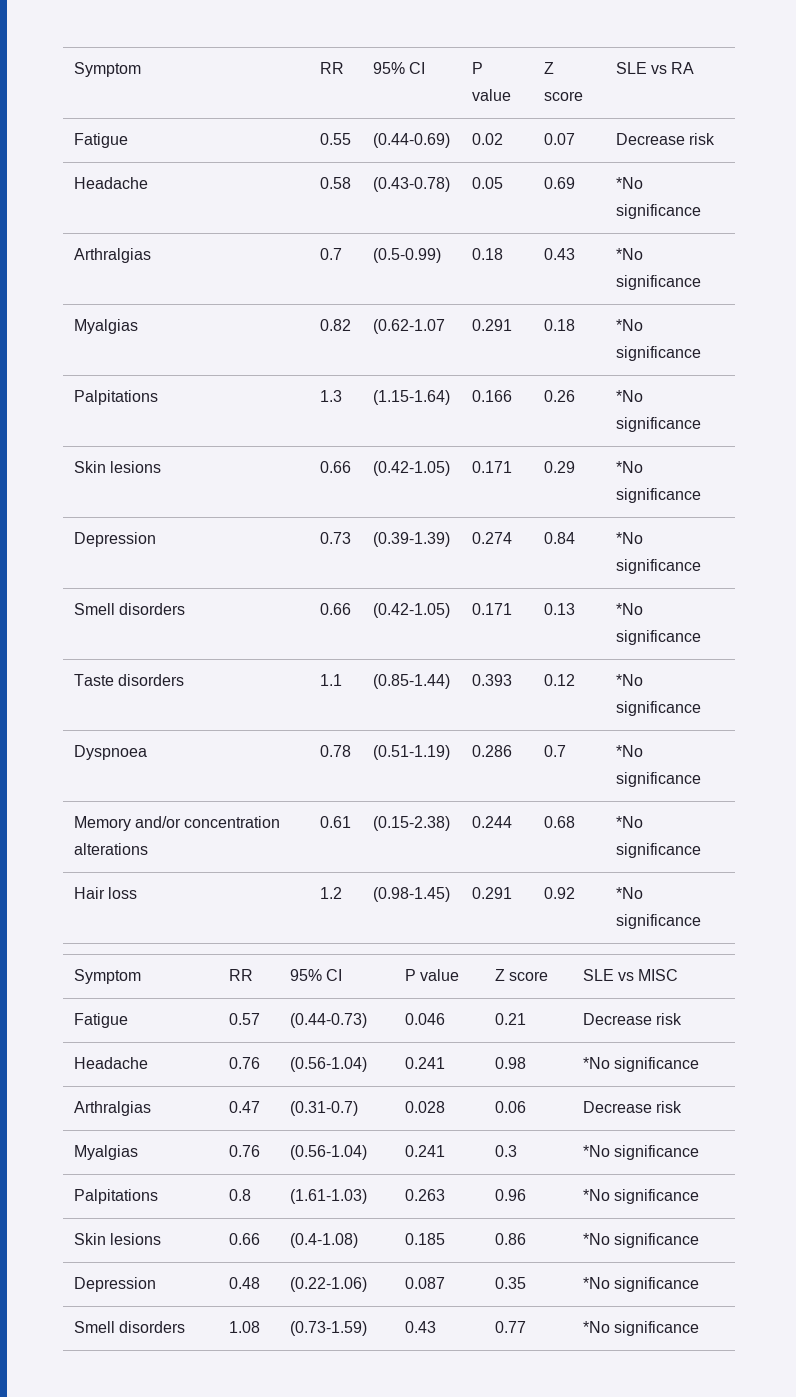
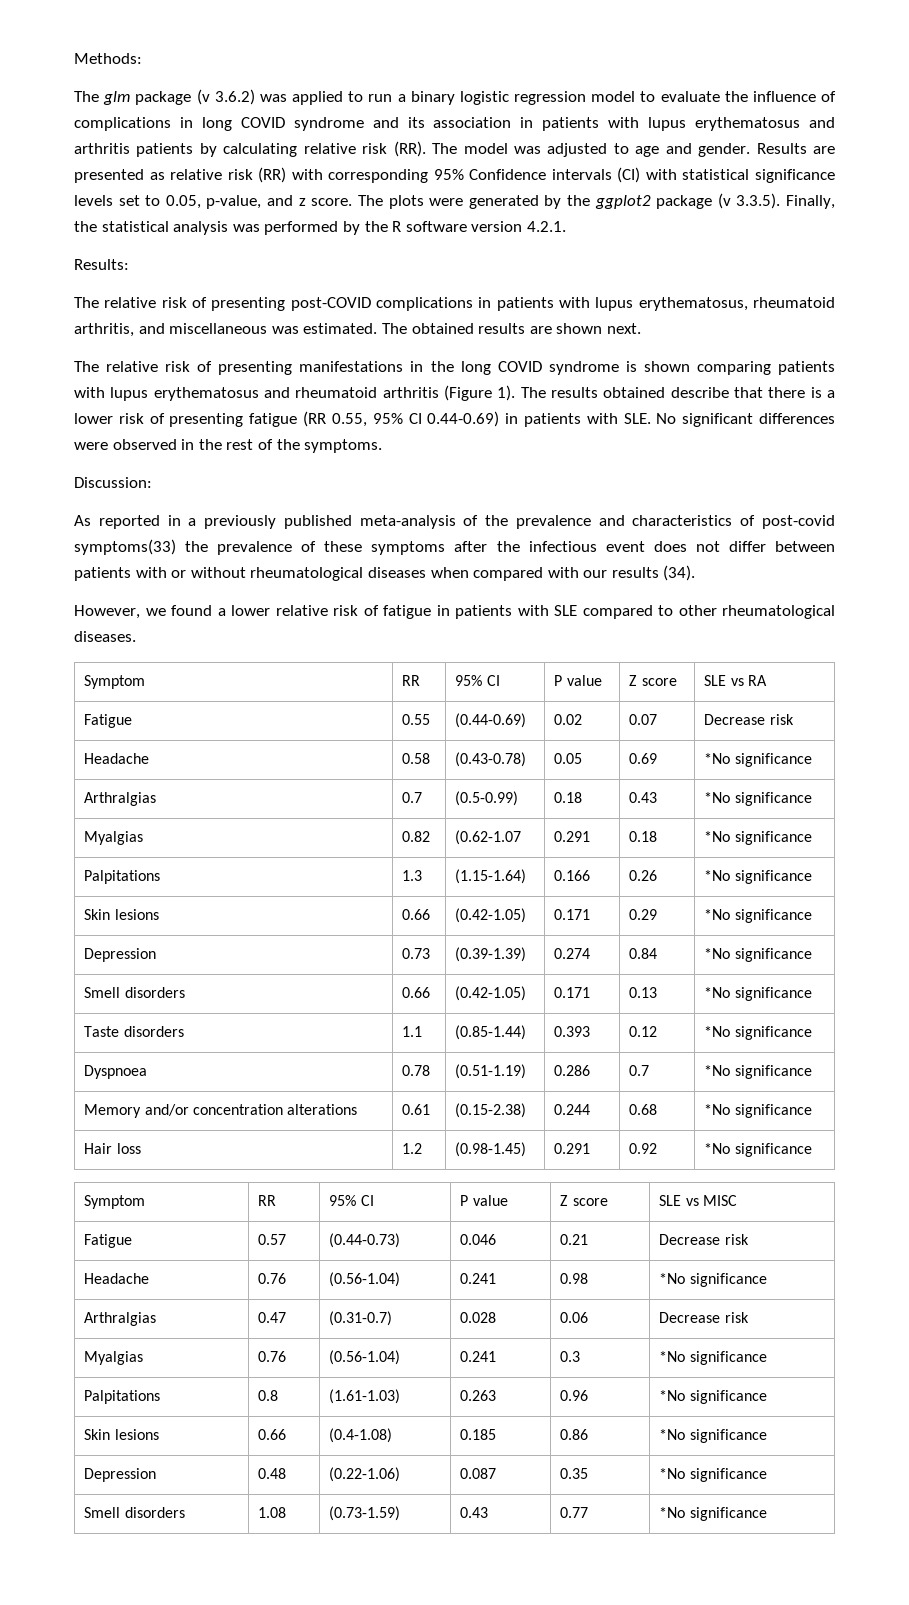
+ Methods:
+ The glm package (v 3.6.2) was applied to run a binary logistic regression model to evaluate the influence of complications in long COVID syndrome and its association in patients with lupus erythematosus and arthritis patients by calculating relative risk (RR). The model was adjusted to age and gender. Results are presented as relative risk (RR) with corresponding 95% Confidence intervals (CI) with statistical significance levels set to 0.05, p-value, and z score. The plots were generated by the ggplot2 package (v 3.3.5). Finally, the statistical analysis was performed by the R software version 4.2.1.
+ Results:
+ The relative risk of presenting post-COVID complications in patients with lupus erythematosus, rheumatoid arthritis, and miscellaneous was estimated. The obtained results are shown next.
+ The relative risk of presenting manifestations in the long COVID syndrome is shown comparing patients with lupus erythematosus and rheumatoid arthritis (Figure 1). The results obtained describe that there is a lower risk of presenting fatigue (RR 0.55, 95% CI 0.44-0.69) in patients with SLE. No significant differences were observed in the rest of the symptoms.
+ Discussion:
+ As reported in a previously published meta-analysis of the prevalence and characteristics of post-covid symptoms(33) the prevalence of these symptoms after the infectious event does not differ between patients with or without rheumatological diseases when compared with our results (34).
+ However, we found a lower relative risk of fatigue in patients with SLE compared to other rheumatological diseases.

